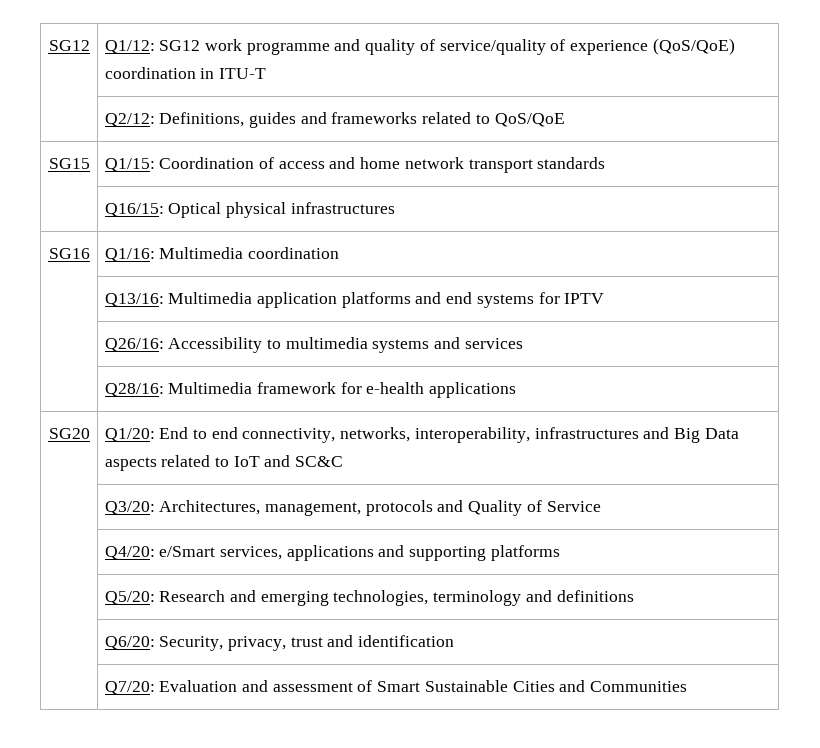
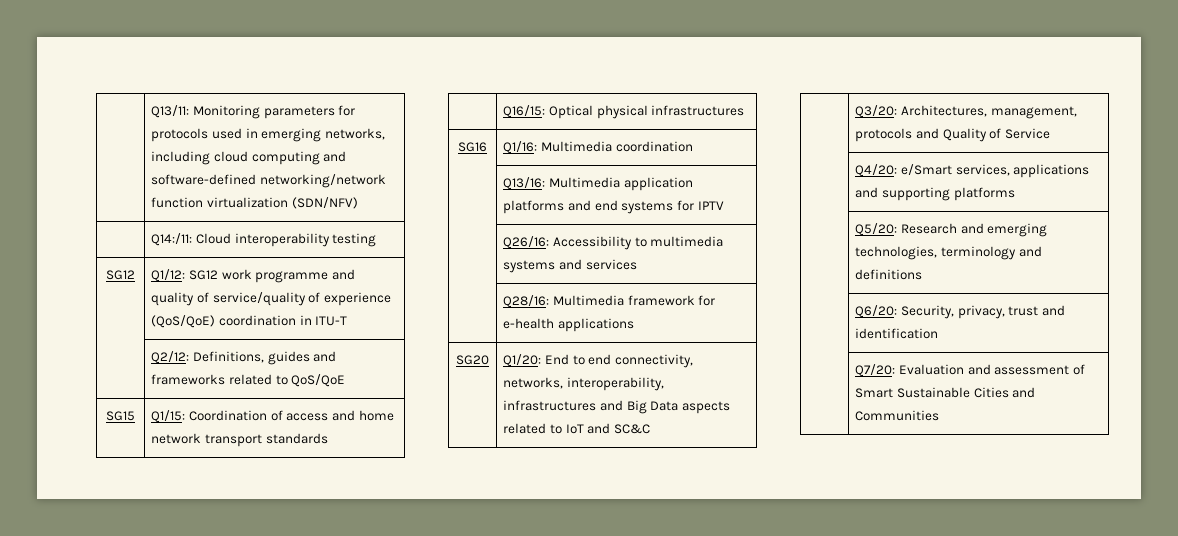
+ | Q13/11: Monitoring parameters for protocols used in emerging networks, including cloud computing and software-defined networking/network function virtualization (SDN/NFV)
+ | Q14:/11: Cloud interoperability testing

